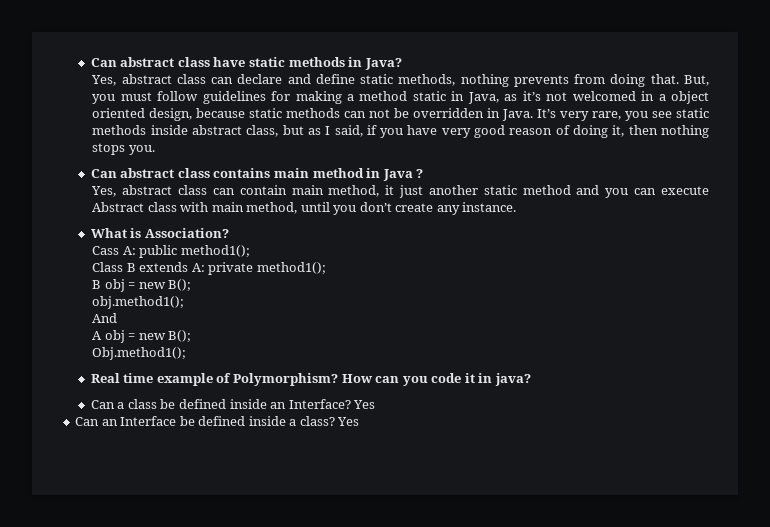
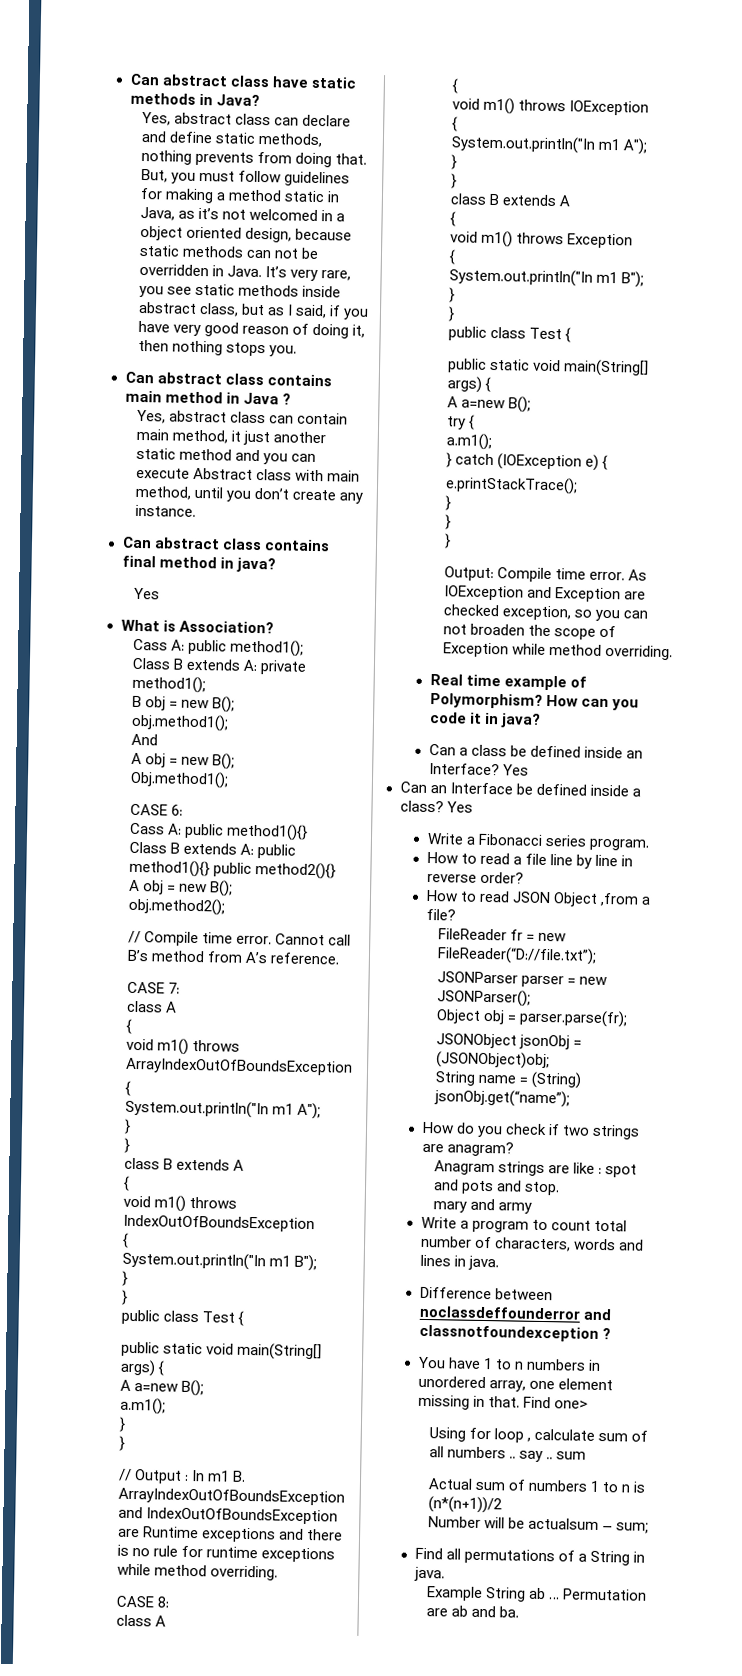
+ Can abstract class contains final method in java?
+ Yes
+ CASE 6:
+ Cass A: public method1(){}
+ Class B extends A: public method1(){} public method2(){}
+ A obj = new B();
+ obj.method2();
+ // Compile time error. Cannot call B’s method from A’s reference.
+ CASE 7:
+ class A
+ {
+ void m1() throws ArrayIndexOutOfBoundsException
+ {
+ System.out.println("In m1 A");
+ }
+ }
+ class B extends A
+ {
+ void m1() throws IndexOutOfBoundsException
+ {
+ System.out.println("In m1 B");
+ }
+ }
+ public class Test {
+ public static void main(String[] args) {
+ A a=new B();
+ a.m1();
+ }
+ }
+ // Output : In m1 B. ArrayIndexOutOfBoundsException and IndexOutOfBoundsException are Runtime exceptions and there is no rule for runtime exceptions while method overriding.
+ CASE 8:
+ class A
+ {
+ void m1() throws IOException
+ {
+ System.out.println("In m1 A");
+ }
+ }
+ class B extends A
+ {
+ void m1() throws Exception
+ {
+ System.out.println("In m1 B");
+ }
+ }
+ public class Test {
+ public static void main(String[] args) {
+ A a=new B();
+ try {
+ a.m1();
+ } catch (IOException e) {
+ e.printStackTrace();
+ }
+ }
+ }
+ Output: Compile time error. As IOException and Exception are checked exception, so you can not broaden the scope of Exception while method overriding.
+ Write a Fibonacci series program.
+ How to read a file line by line in reverse order?
+ How to read JSON Object ,from a file?
+ FileReader fr = new FileReader(“D://file.txt”);
+ JSONParser parser = new JSONParser();
+ Object obj = parser.parse(fr);
+ JSONObject jsonObj = (JSONObject)obj;
+ String name = (String) jsonObj.get(“name”);
+ How do you check if two strings are anagram?
+ Anagram strings are like : spot and pots and stop.
+ mary and army
+ Write a program to count total number of characters, words and lines in java.
+ Difference between noclassdeffounderror and classnotfoundexception ?
+ You have 1 to n numbers in unordered array, one element missing in that. Find one>
+ Using for loop , calculate sum of all numbers .. say .. sum
+ Actual sum of numbers 1 to n is (n*(n+1))/2
+ Number will be actualsum – sum;
+ Find all permutations of a String in java.
+ Example String ab … Permutation are ab and ba.

